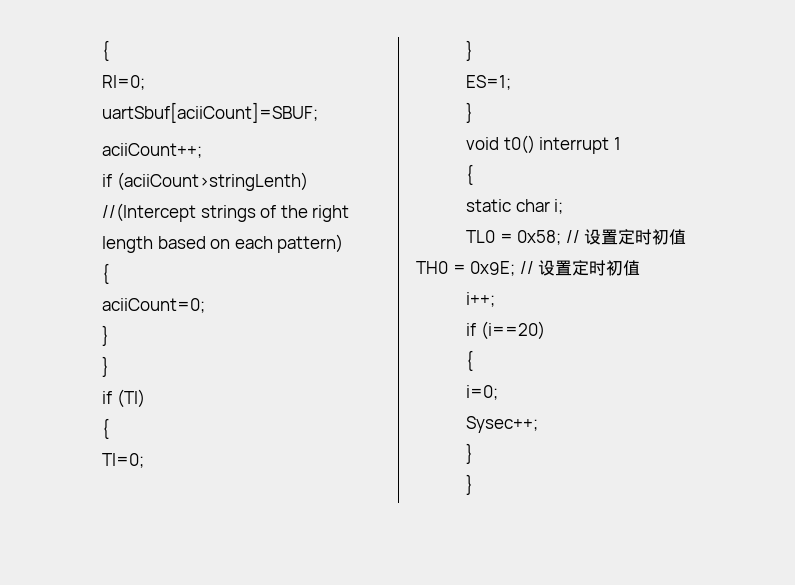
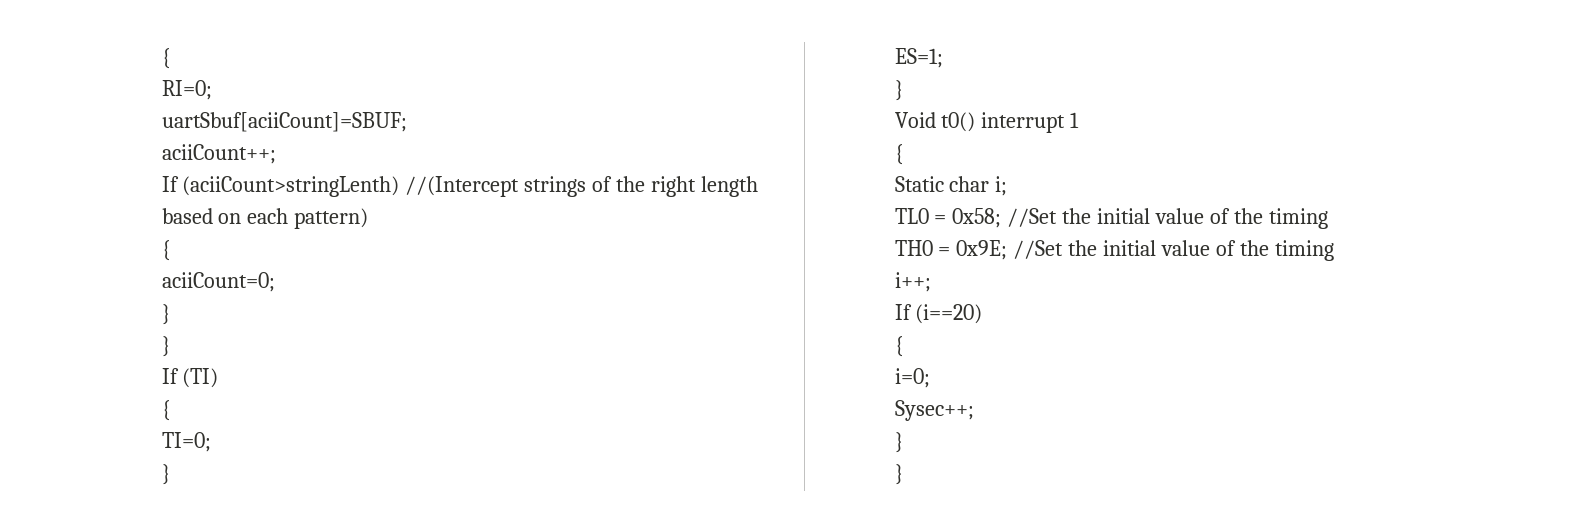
- if (aciiCount>stringLenth) //(Intercept strings of the right length based on each pattern)
+ If (aciiCount>stringLenth) //(Intercept strings of the right length based on each pattern)
- if (TI)
+ If (TI)
- void t0() interrupt 1
+ Void t0() interrupt 1
- static char i;
+ Static char i;
- TL0 = 0x58; // 设置定时初值
- TH0 = 0x9E; // 设置定时初值
+ TL0 = 0x58; //Set the initial value of the timing
+ TH0 = 0x9E; //Set the initial value of the timing
- if (i==20)
+ If (i==20)

